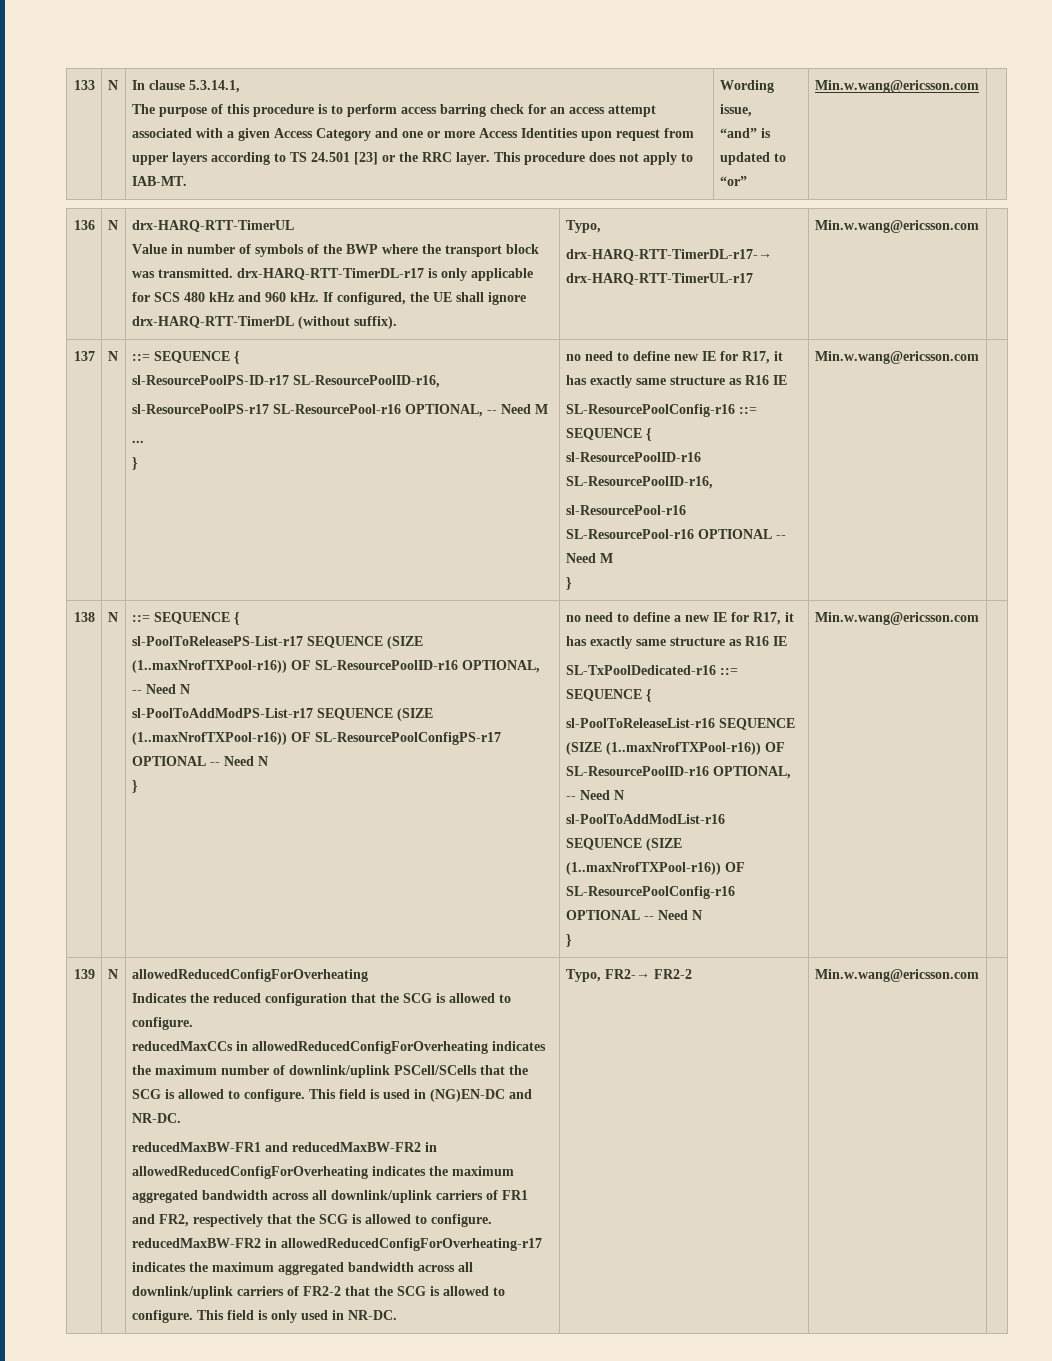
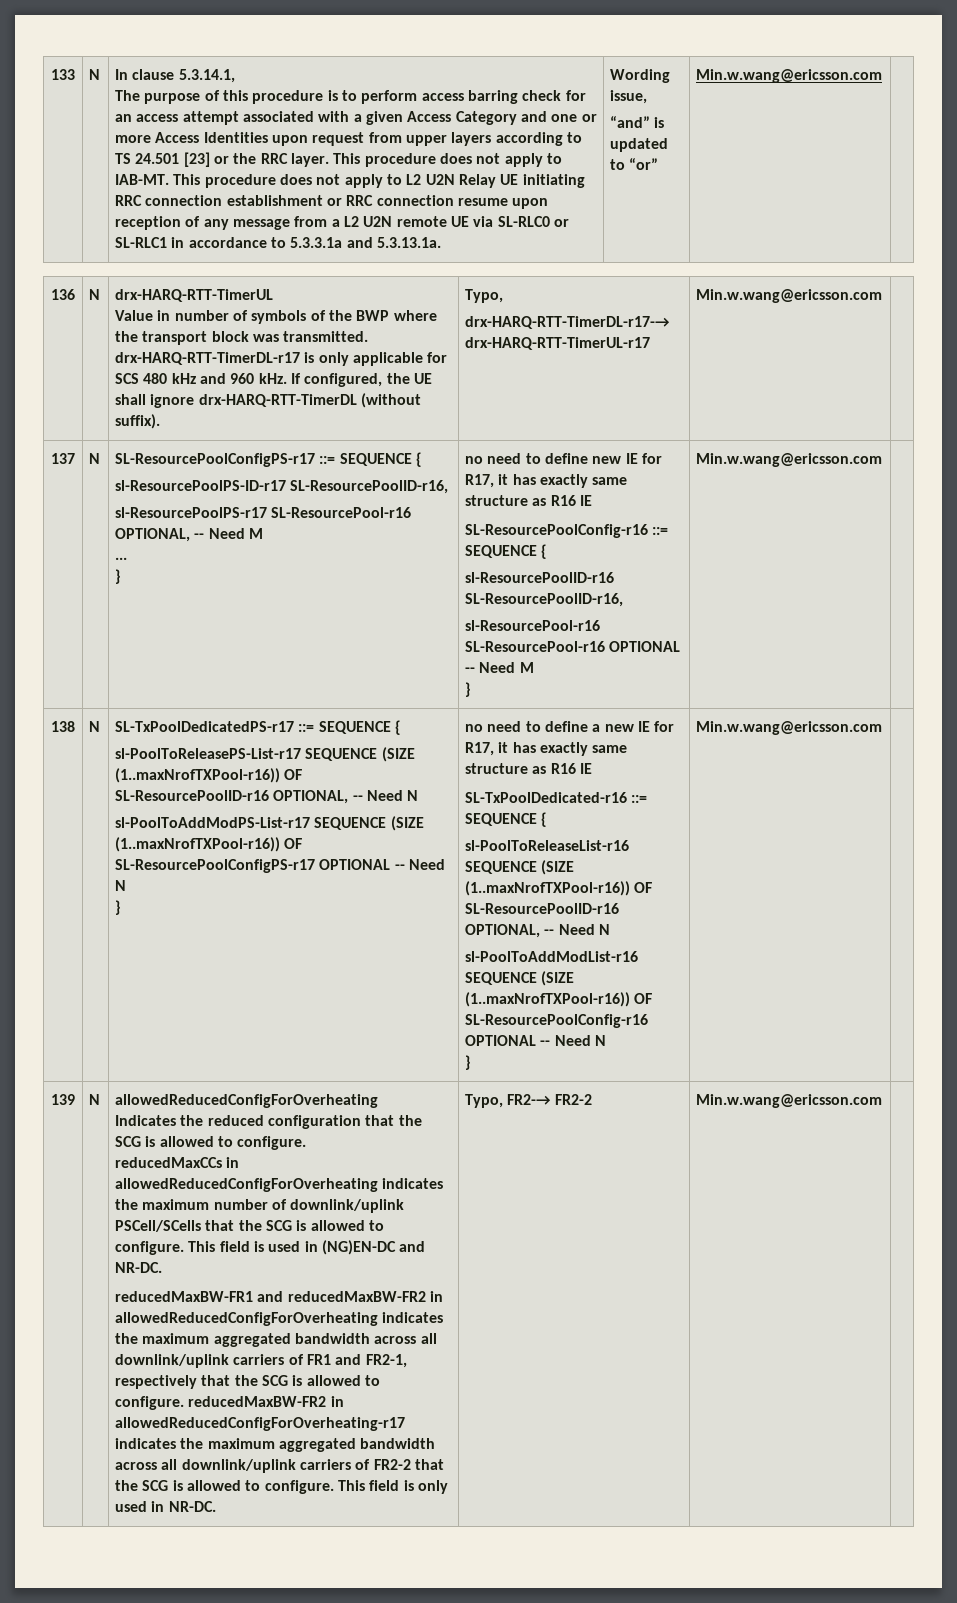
+ This procedure does not apply to L2 U2N Relay UE initiating RRC connection establishment or RRC connection resume upon reception of any message from a L2 U2N remote UE via SL-RLC0 or SL-RLC1 in accordance to 5.3.3.1a and 5.3.13.1a.
- 137 | N | ::= SEQUENCE {
+ 137 | N | SL-ResourcePoolConfigPS-r17 ::= SEQUENCE {
- 138 | N | ::= SEQUENCE {
+ 138 | N | SL-TxPoolDedicatedPS-r17 ::= SEQUENCE {
- reducedMaxBW-FR1 and reducedMaxBW-FR2 in allowedReducedConfigForOverheating indicates the maximum aggregated bandwidth across all downlink/uplink carriers of FR1 and FR2, respectively that the SCG is allowed to configure. reducedMaxBW-FR2 in allowedReducedConfigForOverheating-r17 indicates the maximum aggregated bandwidth across all downlink/uplink carriers of FR2-2 that the SCG is allowed to configure.
+ reducedMaxBW-FR1 and reducedMaxBW-FR2 in allowedReducedConfigForOverheating indicates the maximum aggregated bandwidth across all downlink/uplink carriers of FR1 and FR2-1, respectively that the SCG is allowed to configure. reducedMaxBW-FR2 in allowedReducedConfigForOverheating-r17 indicates the maximum aggregated bandwidth across all downlink/uplink carriers of FR2-2 that the SCG is allowed to configure.

